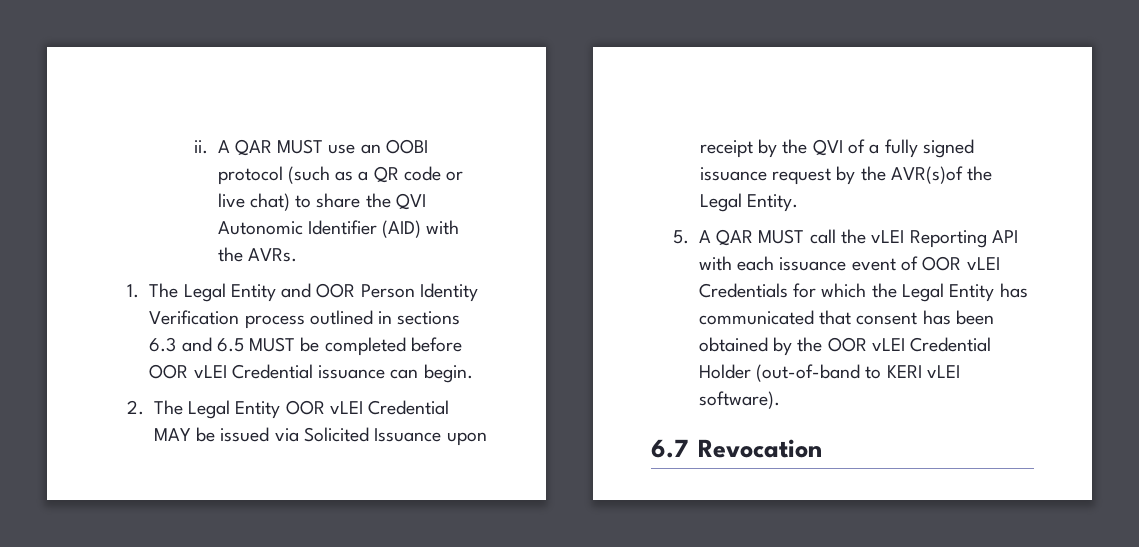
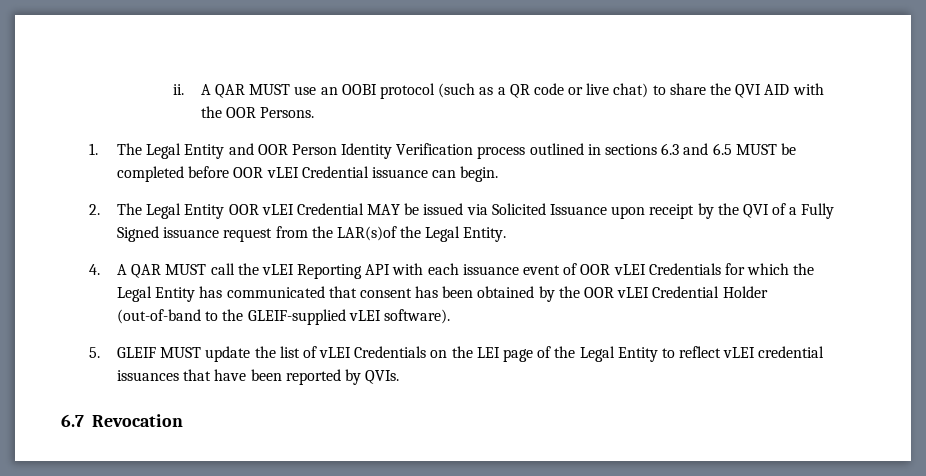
- A QAR MUST use an OOBI protocol (such as a QR code or live chat) to share the QVI Autonomic Identifier (AID) with the AVRs.
+ A QAR MUST use an OOBI protocol (such as a QR code or live chat) to share the QVI AID with the OOR Persons.
- 2. The Legal Entity OOR vLEI Credential MAY be issued via Solicited Issuance upon receipt by the QVI of a fully signed issuance request by the AVR(s)of the Legal Entity.
+ 2. The Legal Entity OOR vLEI Credential MAY be issued via Solicited Issuance upon receipt by the QVI of a Fully Signed issuance request from the LAR(s)of the Legal Entity.
- 5. A QAR MUST call the vLEI Reporting API with each issuance event of OOR vLEI Credentials for which the Legal Entity has communicated that consent has been obtained by the OOR vLEI Credential Holder (out-of-band to KERI vLEI software).
+ 4. A QAR MUST call the vLEI Reporting API with each issuance event of OOR vLEI Credentials for which the Legal Entity has communicated that consent has been obtained by the OOR vLEI Credential Holder (out-of-band to the GLEIF-supplied vLEI software).
+ 5. GLEIF MUST update the list of vLEI Credentials on the LEI page of the Legal Entity to reflect vLEI credential issuances that have been reported by QVIs.

